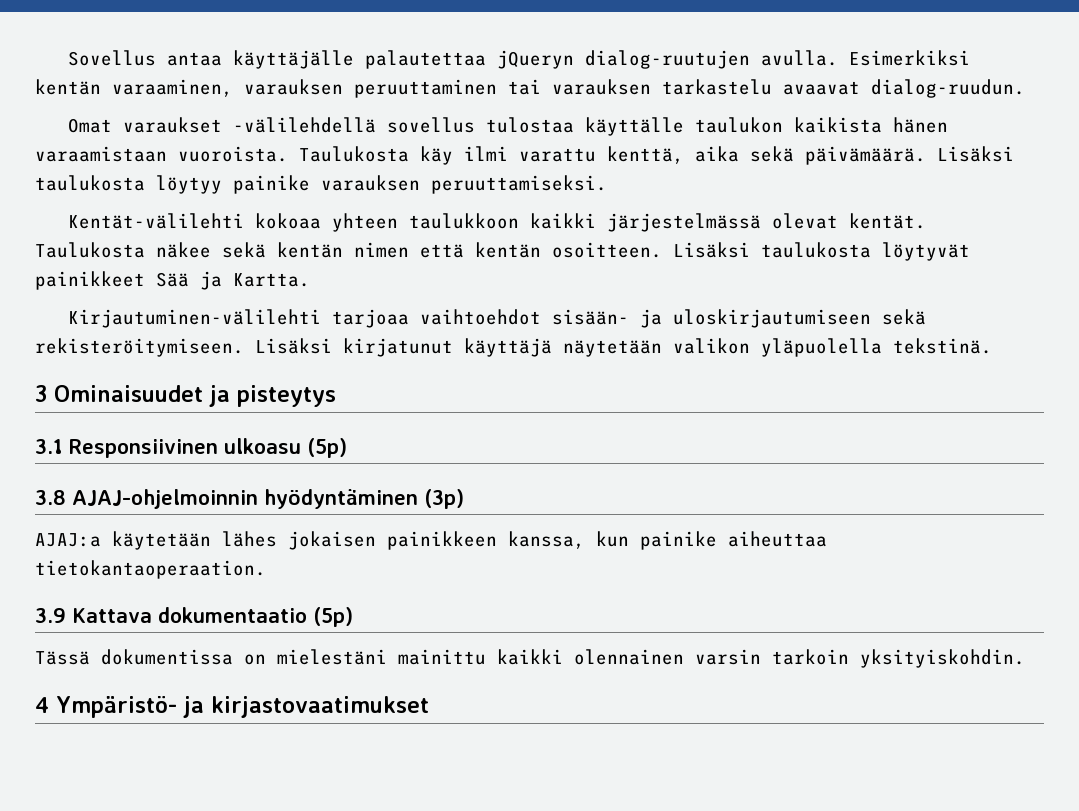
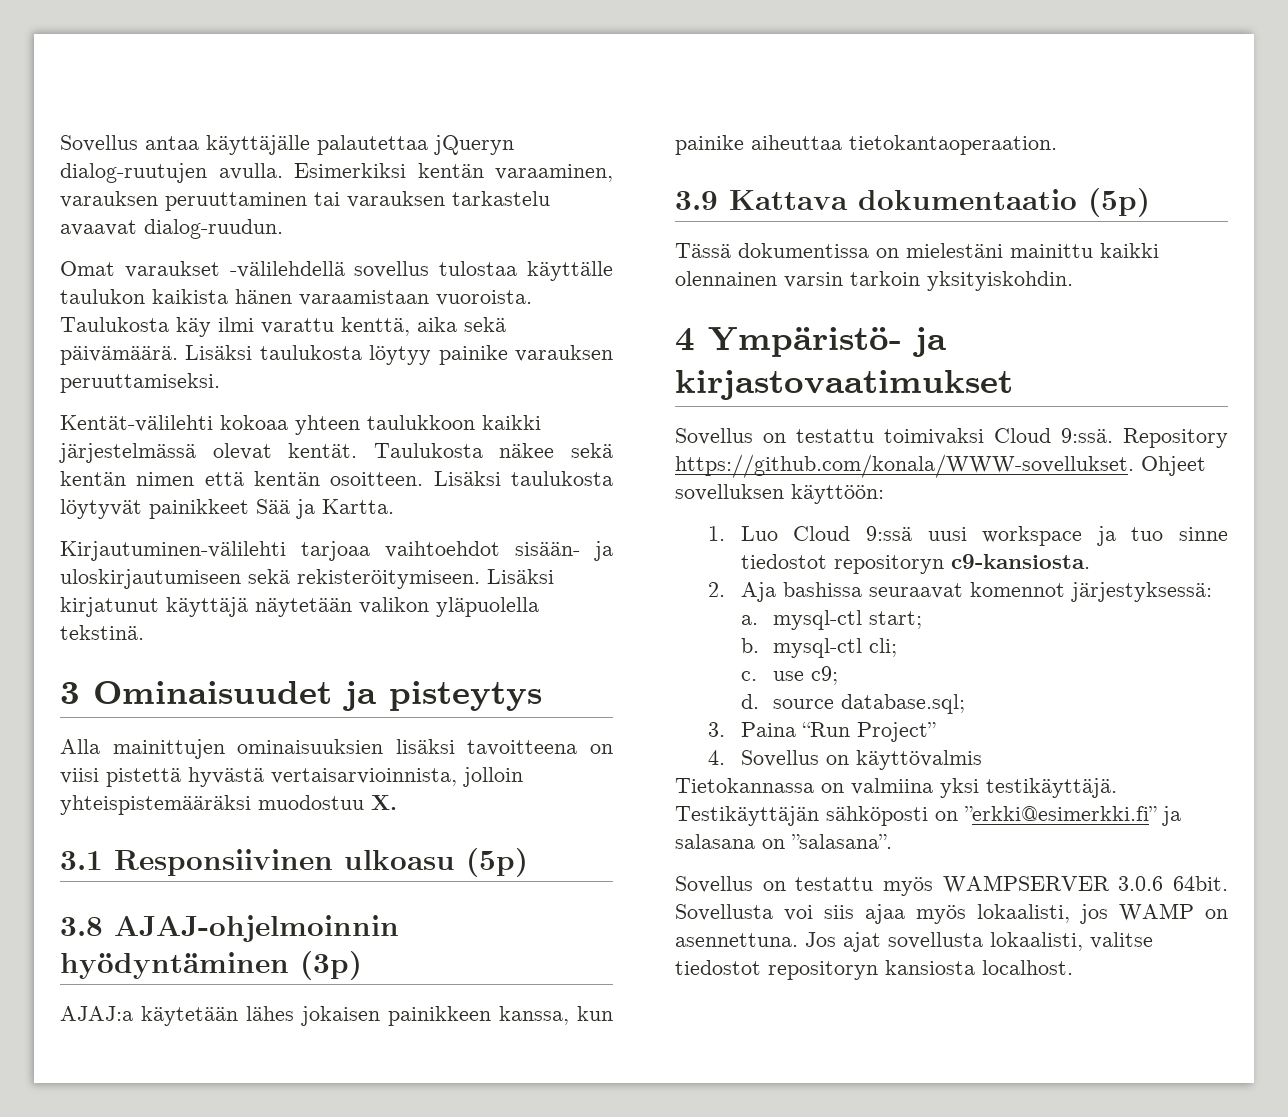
+ Alla mainittujen ominaisuuksien lisäksi tavoitteena on viisi pistettä hyvästä vertaisarvioinnista, jolloin yhteispistemääräksi muodostuu X.
+ Sovellus on testattu toimivaksi Cloud 9:ssä. Repository https://github.com/konala/WWW-sovellukset. Ohjeet sovelluksen käyttöön:
+ 1. Luo Cloud 9:ssä uusi workspace ja tuo sinne tiedostot repositoryn c9-kansiosta.
+ 2. Aja bashissa seuraavat komennot järjestyksessä:
+ a. mysql-ctl start;
+ b. mysql-ctl cli;
+ c. use c9;
+ d. source database.sql;
+ 3. Paina “Run Project”
+ 4. Sovellus on käyttövalmis
+ Tietokannassa on valmiina yksi testikäyttäjä. Testikäyttäjän sähköposti on ”erkki@esimerkki.fi” ja salasana on ”salasana”.
+ Sovellus on testattu myös WAMPSERVER 3.0.6 64bit. Sovellusta voi siis ajaa myös lokaalisti, jos WAMP on asennettuna. Jos ajat sovellusta lokaalisti, valitse tiedostot repositoryn kansiosta localhost.

